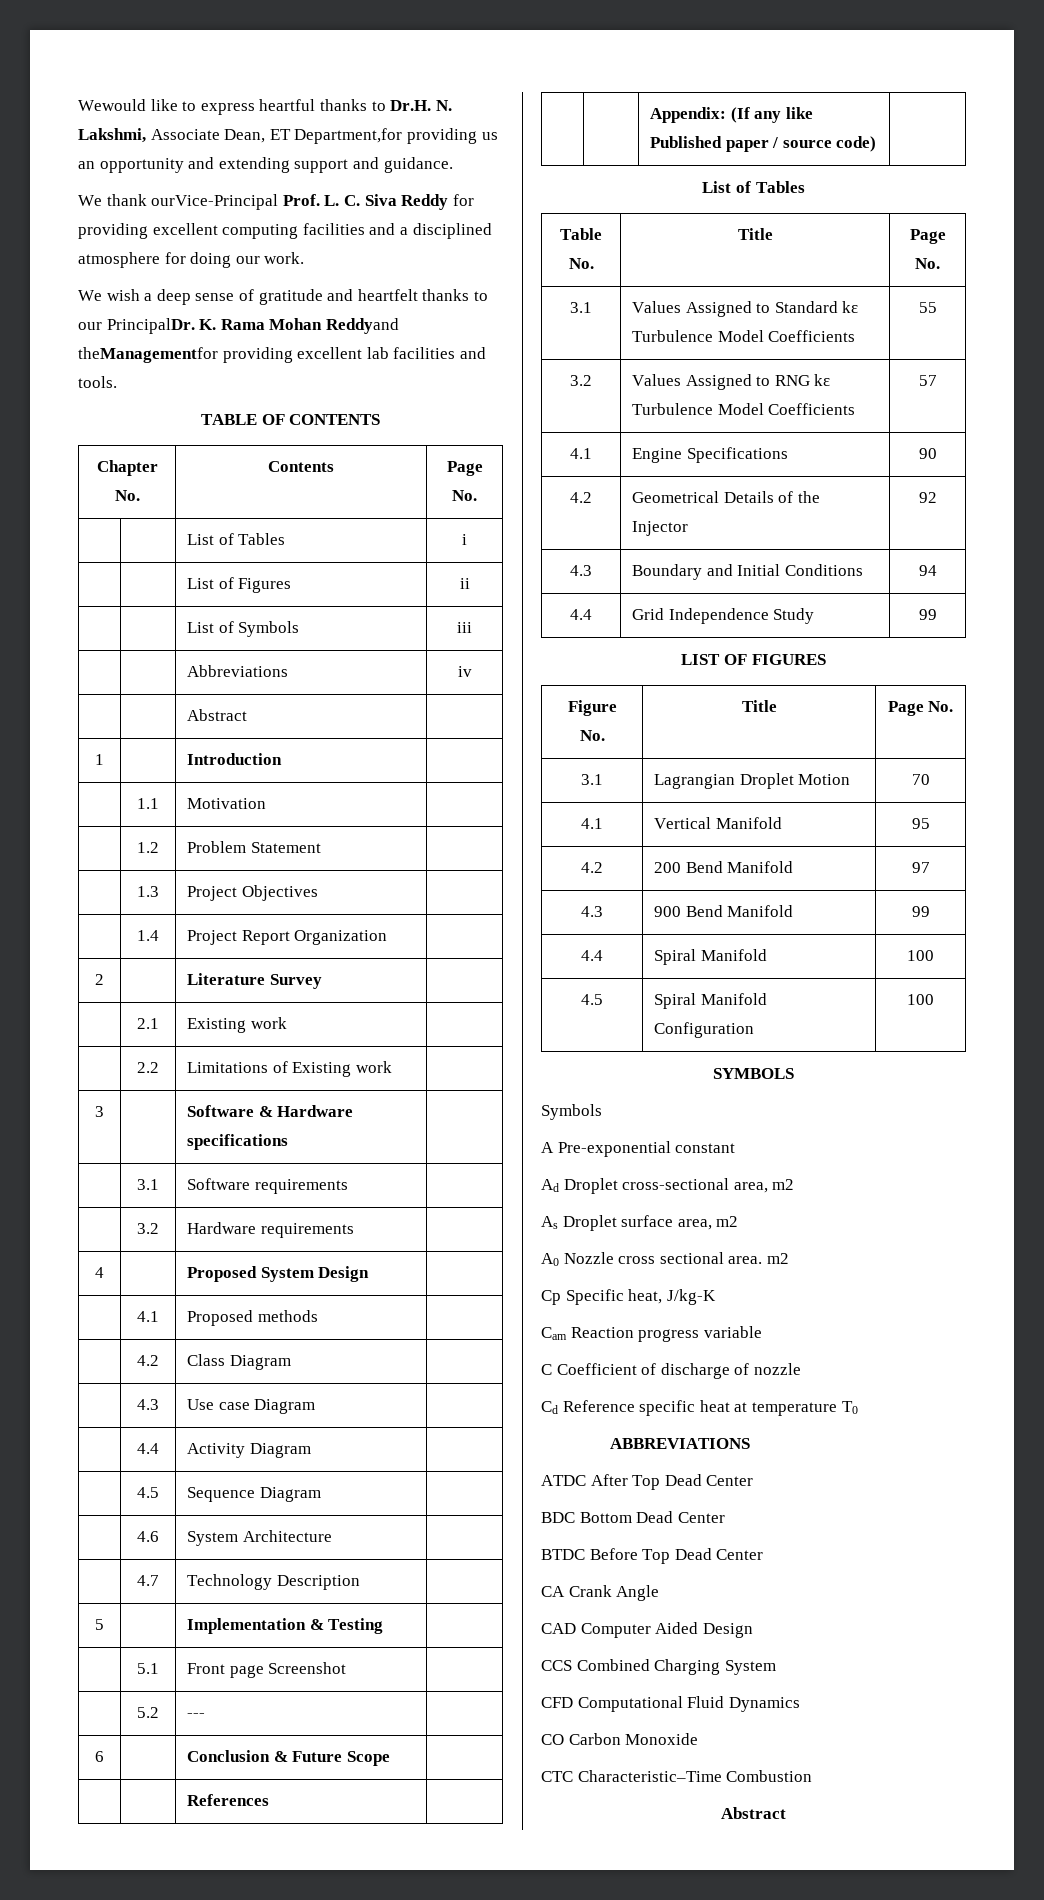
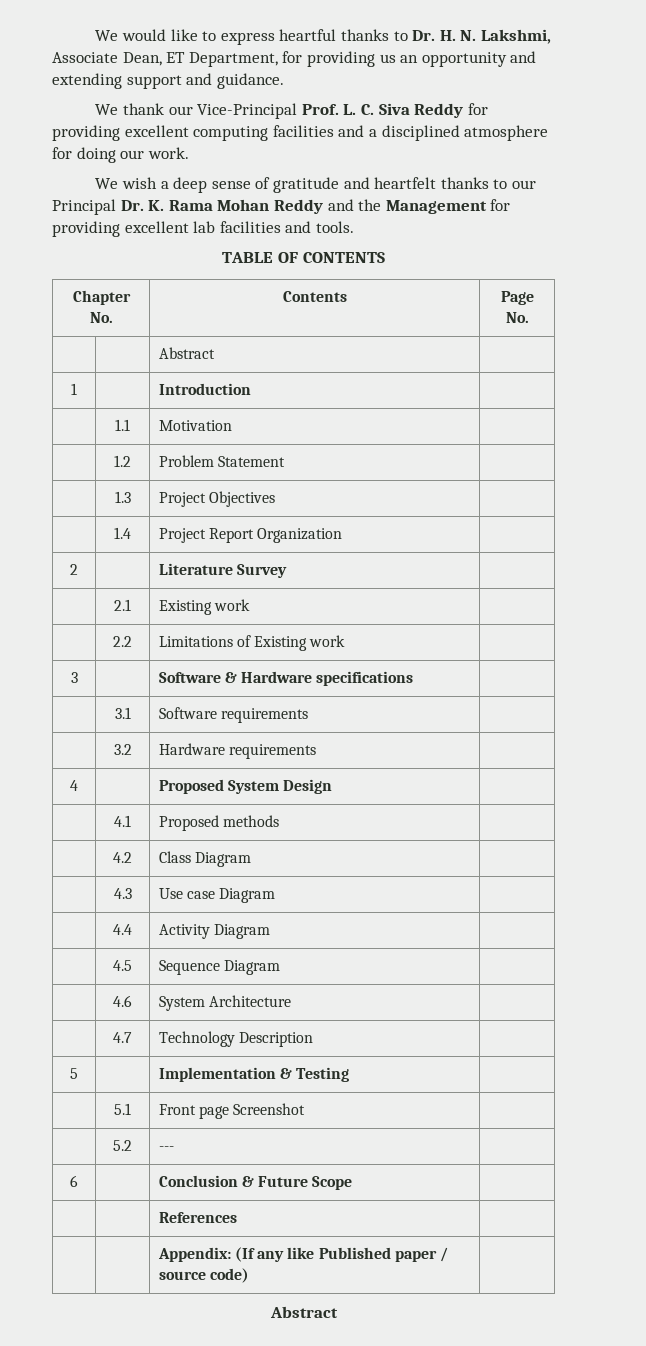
- Wewould like to express heartful thanks to Dr.H. N. Lakshmi, Associate Dean, ET Department,for providing us an opportunity and extending support and guidance.
+ We would like to express heartful thanks to Dr. H. N. Lakshmi, Associate Dean, ET Department, for providing us an opportunity and extending support and guidance.
- We thank ourVice-Principal Prof. L. C. Siva Reddy for providing excellent computing facilities and a disciplined atmosphere for doing our work.
+ We thank our Vice-Principal Prof. L. C. Siva Reddy for providing excellent computing facilities and a disciplined atmosphere for doing our work.
- We wish a deep sense of gratitude and heartfelt thanks to our PrincipalDr. K. Rama Mohan Reddyand theManagementfor providing excellent lab facilities and tools.
+ We wish a deep sense of gratitude and heartfelt thanks to our Principal Dr. K. Rama Mohan Reddy and the Management for providing excellent lab facilities and tools.
- | | List of Tables | i
- | | List of Figures | ii
- | | List of Symbols | iii
- | | Abbreviations | iv
  | | Appendix: (If any like Published paper / source code) |
- List of Tables
- Table No. | Title | Page No.
- 3.1 | Values Assigned to Standard kε Turbulence Model Coefficients | 55
- 3.2 | Values Assigned to RNG kε Turbulence Model Coefficients | 57
- 4.1 | Engine Specifications | 90
- 4.2 | Geometrical Details of the Injector | 92
- 4.3 | Boundary and Initial Conditions | 94
- 4.4 | Grid Independence Study | 99
- LIST OF FIGURES
- Figure No. | Title | Page No.
- 3.1 | Lagrangian Droplet Motion | 70
- 4.1 | Vertical Manifold | 95
- 4.2 | 200 Bend Manifold | 97
- 4.3 | 900 Bend Manifold | 99
- 4.4 | Spiral Manifold | 100
- 4.5 | Spiral Manifold Configuration | 100
- SYMBOLS
- Symbols
- A Pre-exponential constant
- Ad Droplet cross-sectional area, m2
- As Droplet surface area, m2
- A0 Nozzle cross sectional area. m2
- Cp Specific heat, J/kg-K
- Cam Reaction progress variable
- C Coefficient of discharge of nozzle
- Cd Reference specific heat at temperature T0
- ABBREVIATIONS
- ATDC After Top Dead Center
- BDC Bottom Dead Center
- BTDC Before Top Dead Center
- CA Crank Angle
- CAD Computer Aided Design
- CCS Combined Charging System
- CFD Computational Fluid Dynamics
- CO Carbon Monoxide
- CTC Characteristic–Time Combustion

